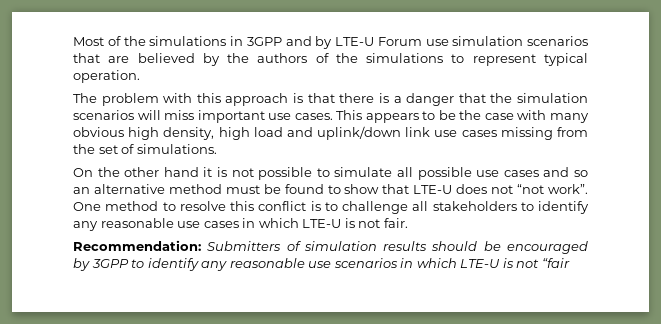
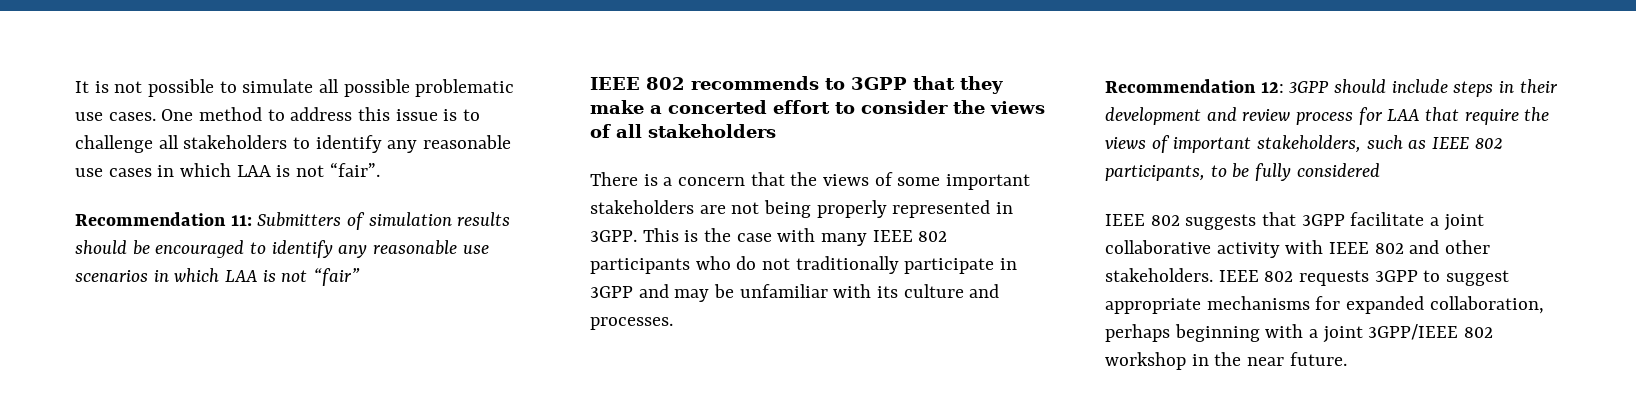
- Most of the simulations in 3GPP and by LTE-U Forum use simulation scenarios that are believed by the authors of the simulations to represent typical operation.
- The problem with this approach is that there is a danger that the simulation scenarios will miss important use cases. This appears to be the case with many obvious high density, high load and uplink/down link use cases missing from the set of simulations.
- On the other hand it is not possible to simulate all possible use cases and so an alternative method must be found to show that LTE-U does not “not work”. One method to resolve this conflict is to challenge all stakeholders to identify any reasonable use cases in which LTE-U is not fair.
- Recommendation: Submitters of simulation results should be encouraged by 3GPP to identify any reasonable use scenarios in which LTE-U is not “fair
+ It is not possible to simulate all possible problematic use cases. One method to address this issue is to challenge all stakeholders to identify any reasonable use cases in which LAA is not “fair”.
+ Recommendation 11: Submitters of simulation results should be encouraged to identify any reasonable use scenarios in which LAA is not “fair”
+ IEEE 802 recommends to 3GPP that they make a concerted effort to consider the views of all stakeholders
+ There is a concern that the views of some important stakeholders are not being properly represented in 3GPP. This is the case with many IEEE 802 participants who do not traditionally participate in 3GPP and may be unfamiliar with its culture and processes.
+ Recommendation 12: 3GPP should include steps in their development and review process for LAA that require the views of important stakeholders, such as IEEE 802 participants, to be fully considered
+ IEEE 802 suggests that 3GPP facilitate a joint collaborative activity with IEEE 802 and other stakeholders. IEEE 802 requests 3GPP to suggest appropriate mechanisms for expanded collaboration, perhaps beginning with a joint 3GPP/IEEE 802 workshop in the near future.

